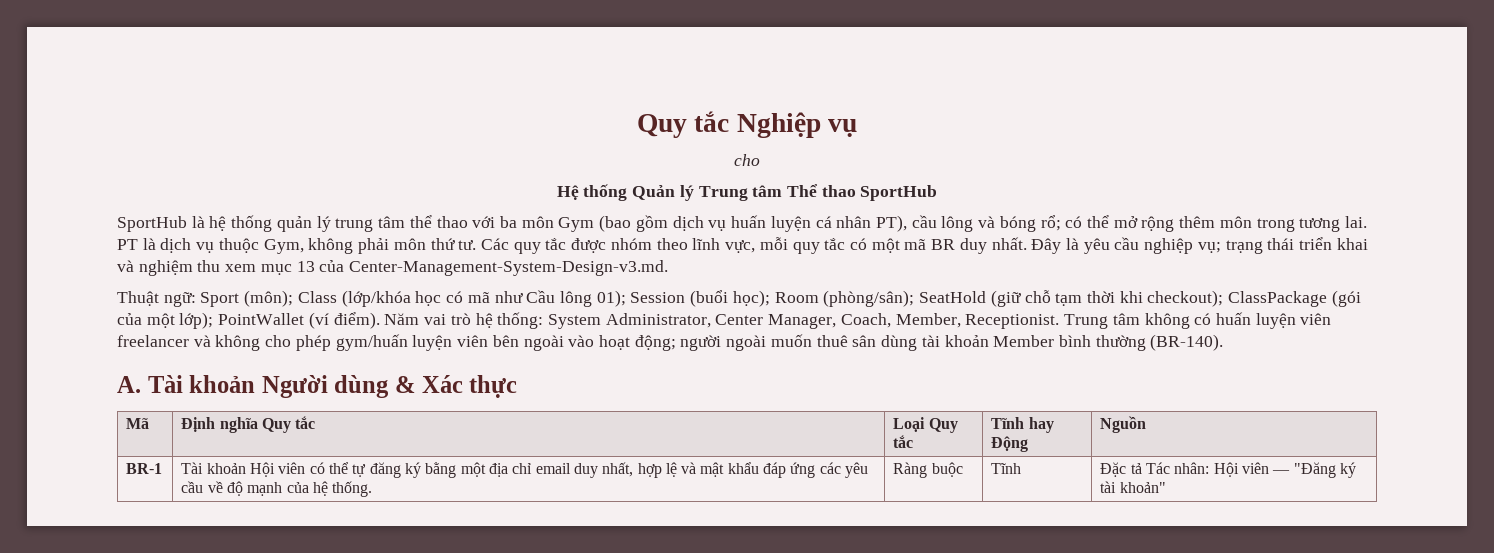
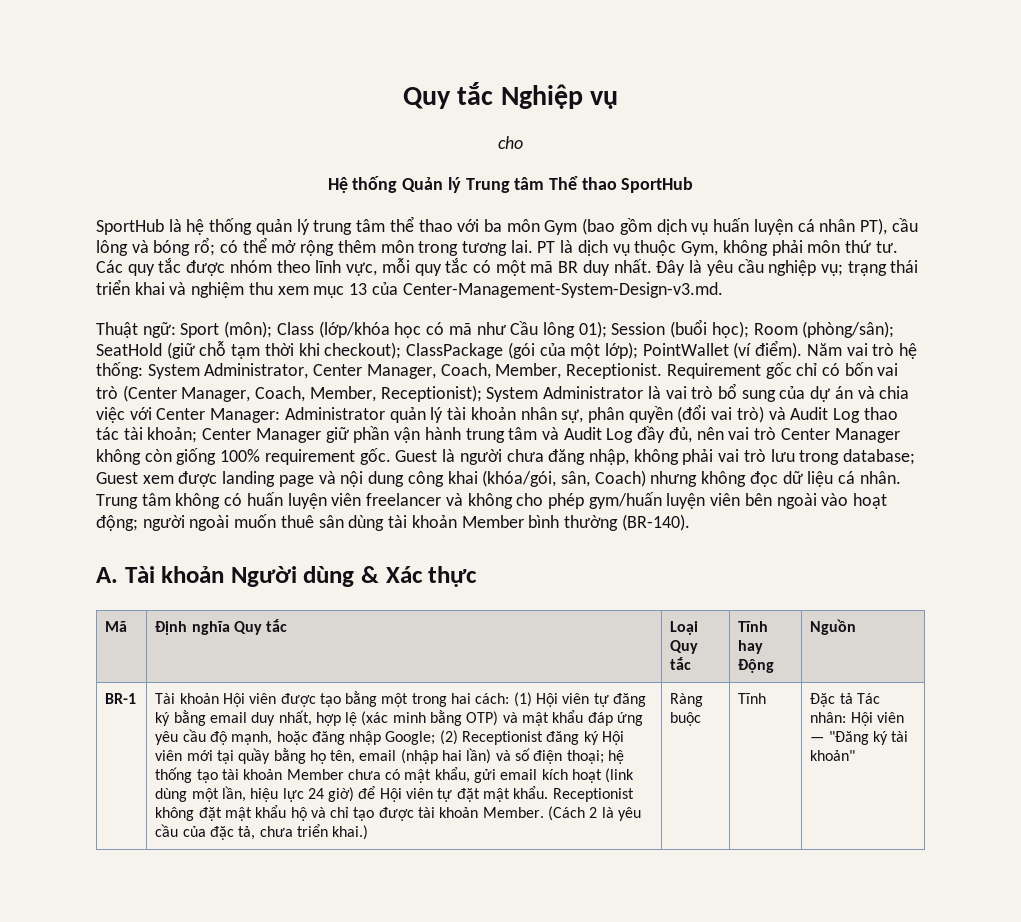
+ Requirement gốc chỉ có bốn vai trò (Center Manager, Coach, Member, Receptionist); System Administrator là vai trò bổ sung của dự án và chia việc với Center Manager: Administrator quản lý tài khoản nhân sự, phân quyền (đổi vai trò) và Audit Log thao tác tài khoản; Center Manager giữ phần vận hành trung tâm và Audit Log đầy đủ, nên vai trò Center Manager không còn giống 100% requirement gốc. Guest là người chưa đăng nhập, không phải vai trò lưu trong database; Guest xem được landing page và nội dung công khai (khóa/gói, sân, Coach) nhưng không đọc dữ liệu cá nhân.
- Tài khoản Hội viên có thể tự đăng ký bằng một địa chỉ email duy nhất, hợp lệ và mật khẩu đáp ứng các yêu cầu về độ mạnh của hệ thống.
+ Tài khoản Hội viên được tạo bằng một trong hai cách: (1) Hội viên tự đăng ký bằng email duy nhất, hợp lệ (xác minh bằng OTP) và mật khẩu đáp ứng yêu cầu độ mạnh, hoặc đăng nhập Google; (2) Receptionist đăng ký Hội viên mới tại quầy bằng họ tên, email (nhập hai lần) và số điện thoại; hệ thống tạo tài khoản Member chưa có mật khẩu, gửi email kích hoạt (link dùng một lần, hiệu lực 24 giờ) để Hội viên tự đặt mật khẩu. Receptionist không đặt mật khẩu hộ và chỉ tạo được tài khoản Member. (Cách 2 là yêu cầu của đặc tả, chưa triển khai.)

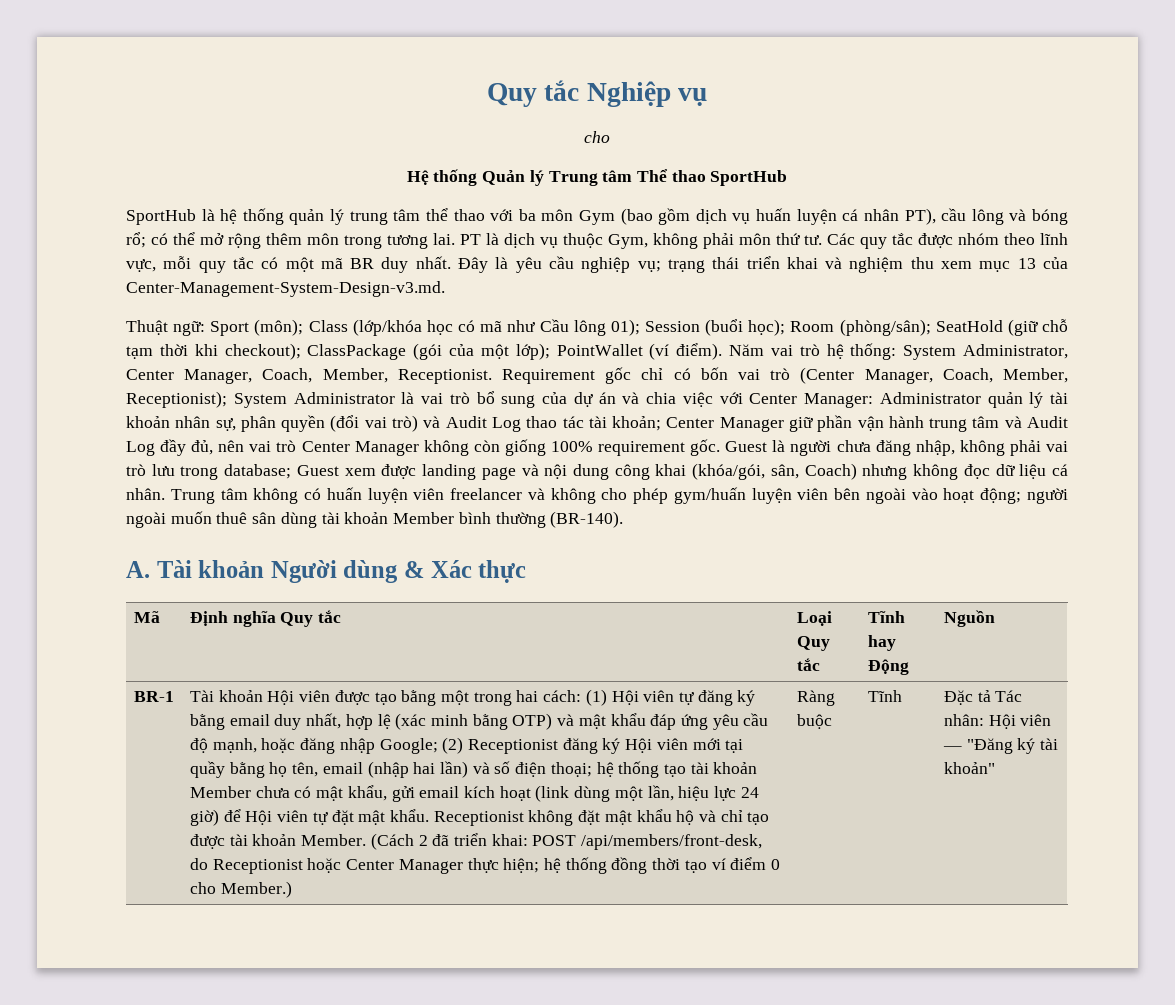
- (Cách 2 là yêu cầu của đặc tả, chưa triển khai.)
+ (Cách 2 đã triển khai: POST /api/members/front-desk, do Receptionist hoặc Center Manager thực hiện; hệ thống đồng thời tạo ví điểm 0 cho Member.)

